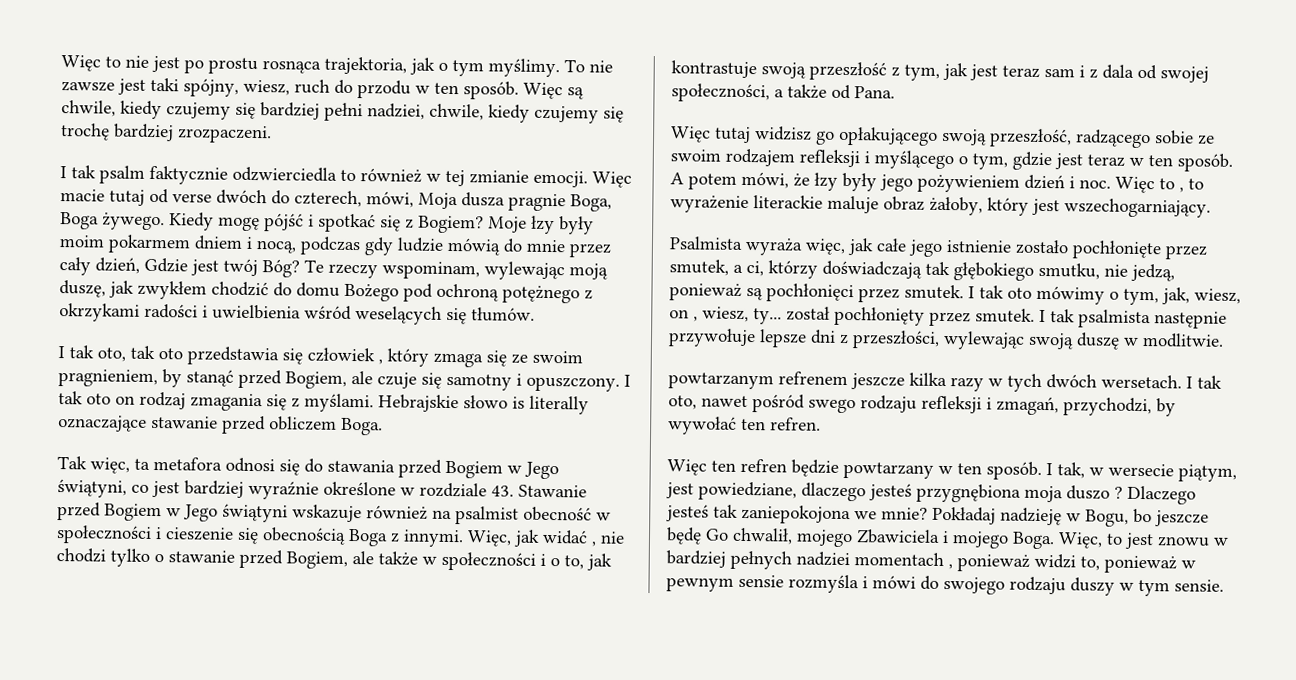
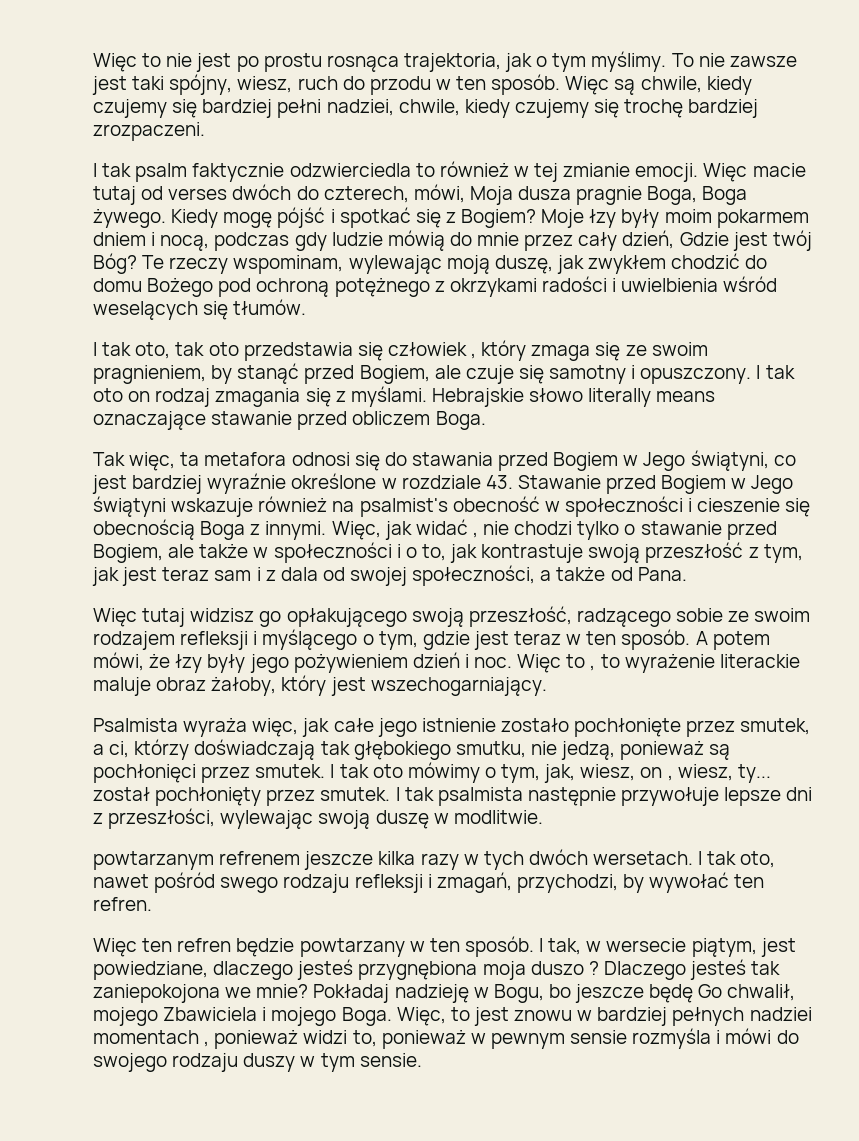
- Więc macie tutaj od verse dwóch do czterech, mówi, Moja dusza pragnie Boga, Boga żywego.
+ Więc macie tutaj od verses dwóch do czterech, mówi, Moja dusza pragnie Boga, Boga żywego.
- Hebrajskie słowo is literally oznaczające stawanie przed obliczem Boga.
+ Hebrajskie słowo literally means oznaczające stawanie przed obliczem Boga.
- Tak więc, ta metafora odnosi się do stawania przed Bogiem w Jego świątyni, co jest bardziej wyraźnie określone w rozdziale 43. Stawanie przed Bogiem w Jego świątyni wskazuje również na psalmist obecność w społeczności i cieszenie się obecnością Boga z innymi.
+ Tak więc, ta metafora odnosi się do stawania przed Bogiem w Jego świątyni, co jest bardziej wyraźnie określone w rozdziale 43. Stawanie przed Bogiem w Jego świątyni wskazuje również na psalmist's obecność w społeczności i cieszenie się obecnością Boga z innymi.

